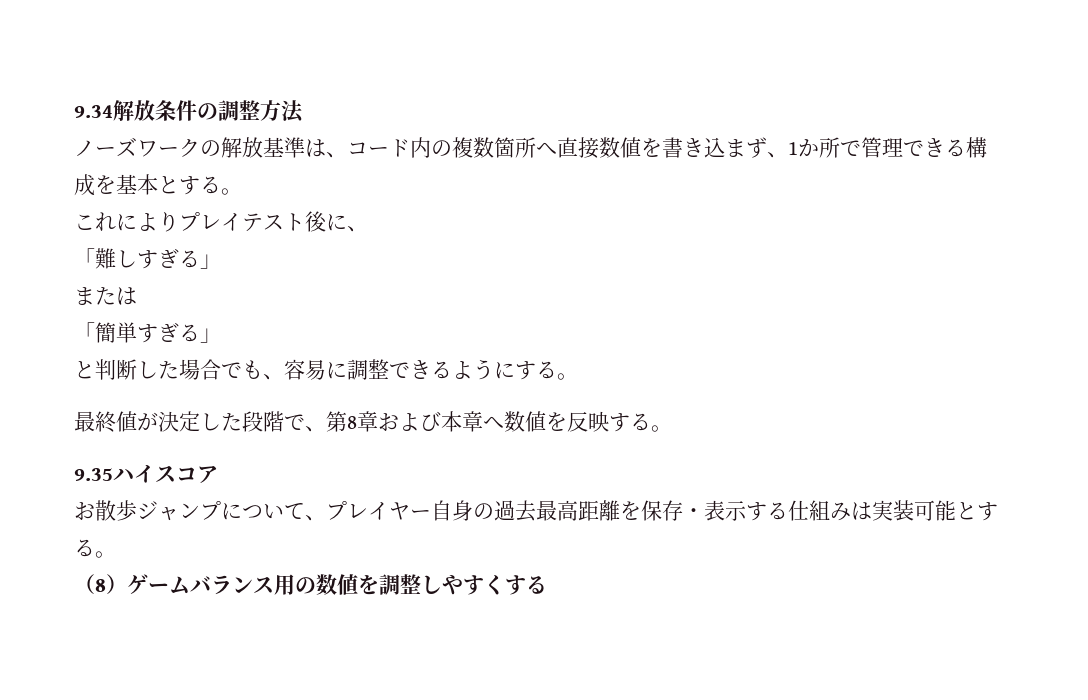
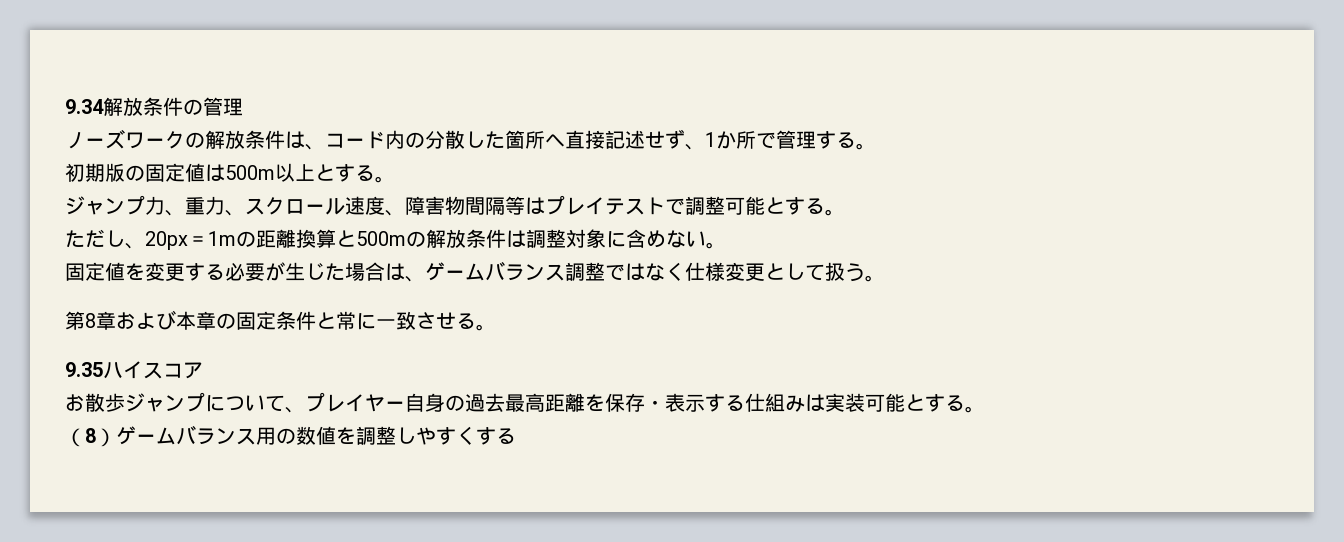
- 9.34解放条件の調整方法
+ 9.34解放条件の管理
- ノーズワークの解放基準は、コード内の複数箇所へ直接数値を書き込まず、1か所で管理できる構成を基本とする。
- これによりプレイテスト後に、
- 「難しすぎる」
- または
- 「簡単すぎる」
- と判断した場合でも、容易に調整できるようにする。
- 最終値が決定した段階で、第8章および本章へ数値を反映する。
+ ノーズワークの解放条件は、コード内の分散した箇所へ直接記述せず、1か所で管理する。
+ 初期版の固定値は500m以上とする。
+ ジャンプ力、重力、スクロール速度、障害物間隔等はプレイテストで調整可能とする。
+ ただし、20px＝1mの距離換算と500mの解放条件は調整対象に含めない。
+ 固定値を変更する必要が生じた場合は、ゲームバランス調整ではなく仕様変更として扱う。
+ 第8章および本章の固定条件と常に一致させる。

